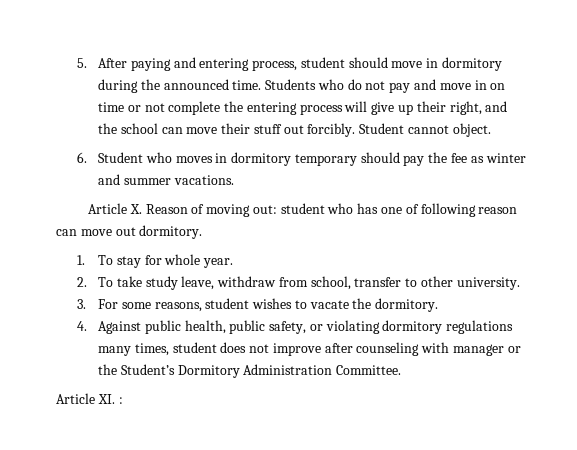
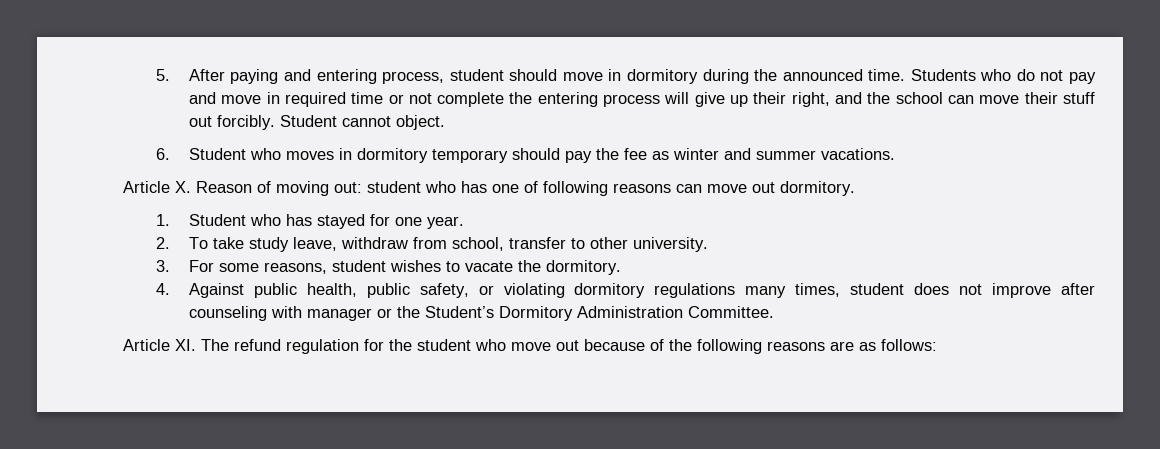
- Students who do not pay and move in on time or not complete the entering process will give up their right, and the school can move their stuff out forcibly.
+ Students who do not pay and move in required time or not complete the entering process will give up their right, and the school can move their stuff out forcibly.
- Article X. Reason of moving out: student who has one of following reason can move out dormitory.
+ Article X. Reason of moving out: student who has one of following reasons can move out dormitory.
- 1. To stay for whole year.
+ 1. Student who has stayed for one year.
- Article XI. :
+ Article XI. The refund regulation for the student who move out because of the following reasons are as follows:

